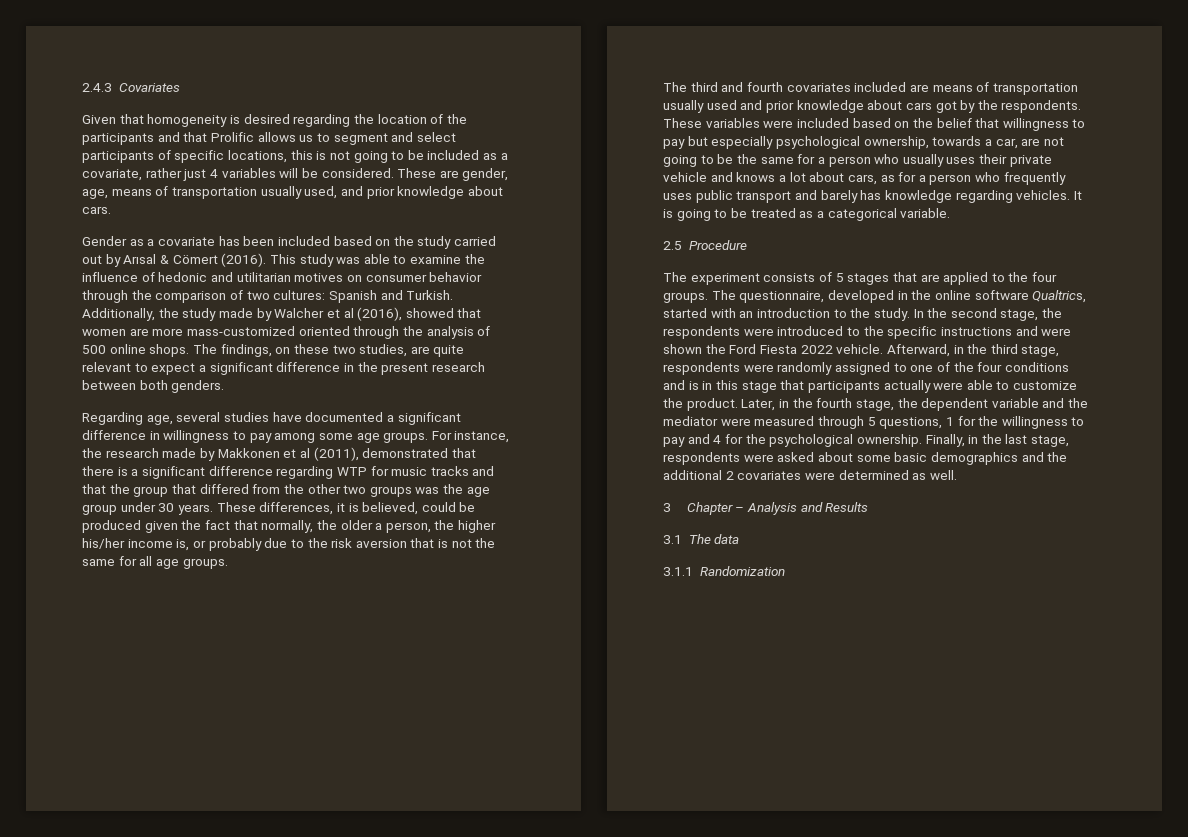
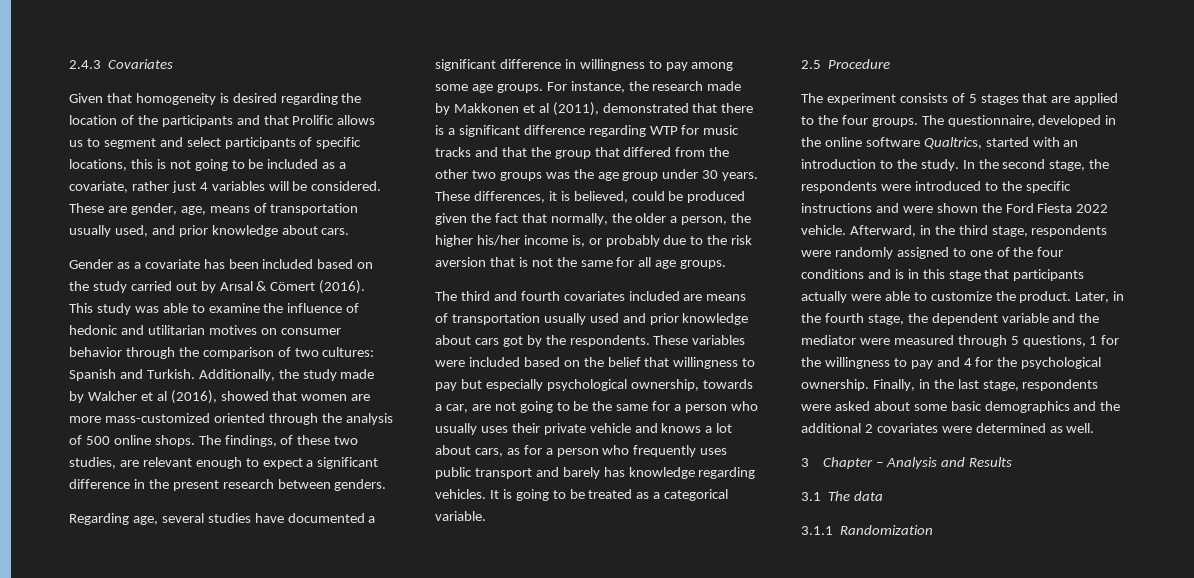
- The findings, on these two studies, are quite relevant to expect a significant difference in the present research between both genders.
+ The findings, of these two studies, are relevant enough to expect a significant difference in the present research between genders.

